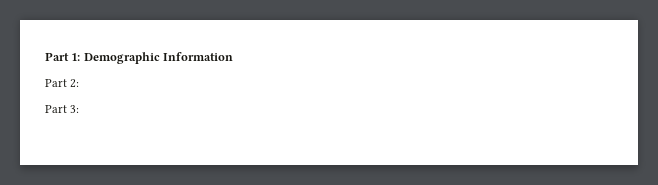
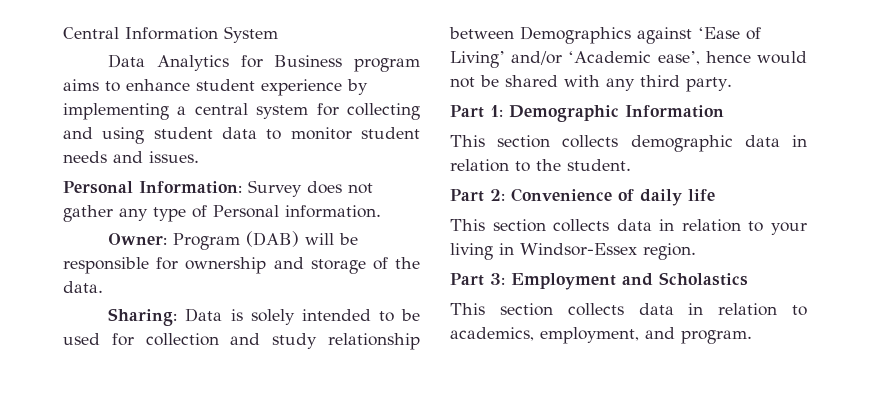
+ Central Information System
+ Data Analytics for Business program aims to enhance student experience by implementing a central system for collecting and using student data to monitor student needs and issues.
+ Personal Information: Survey does not gather any type of Personal information.
+ Owner: Program (DAB) will be responsible for ownership and storage of the data.
+ Sharing: Data is solely intended to be used for collection and study relationship between Demographics against ‘Ease of Living’ and/or ‘Academic ease’, hence would not be shared with any third party.
  Part 1: Demographic Information
- Part 2:
- Part 3:
+ This section collects demographic data in relation to the student.
+ Part 2: Convenience of daily life
+ This section collects data in relation to your living in Windsor-Essex region.
+ Part 3: Employment and Scholastics
+ This section collects data in relation to academics, employment, and program.

